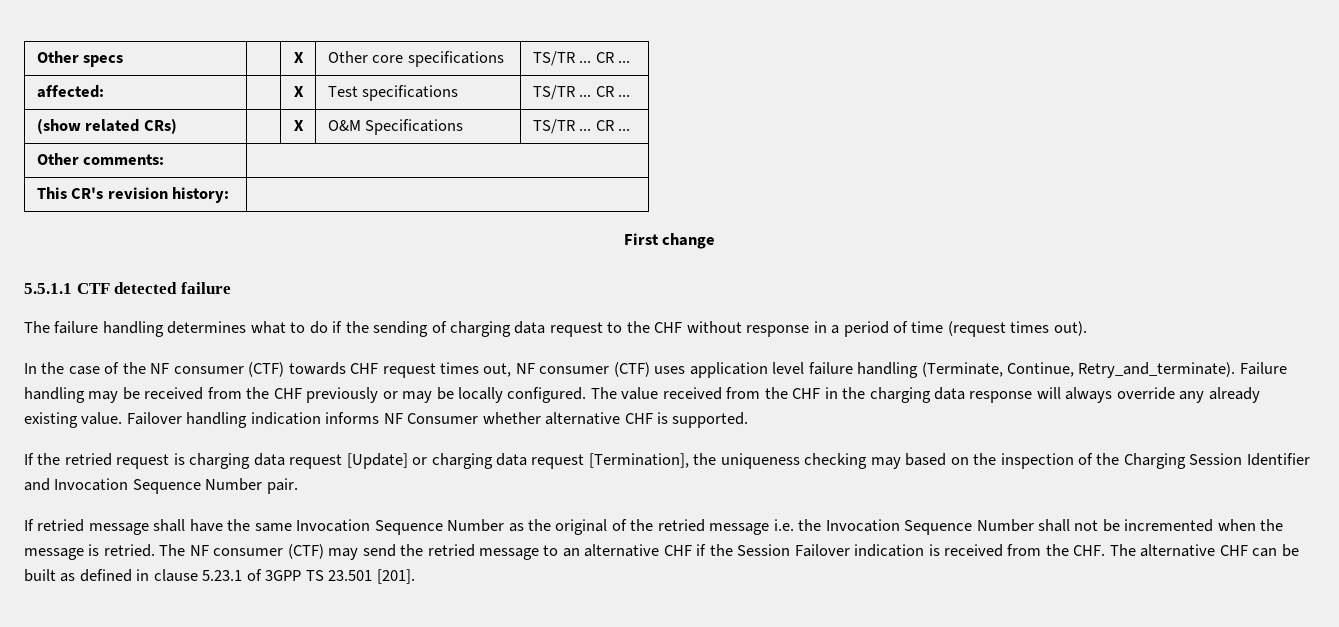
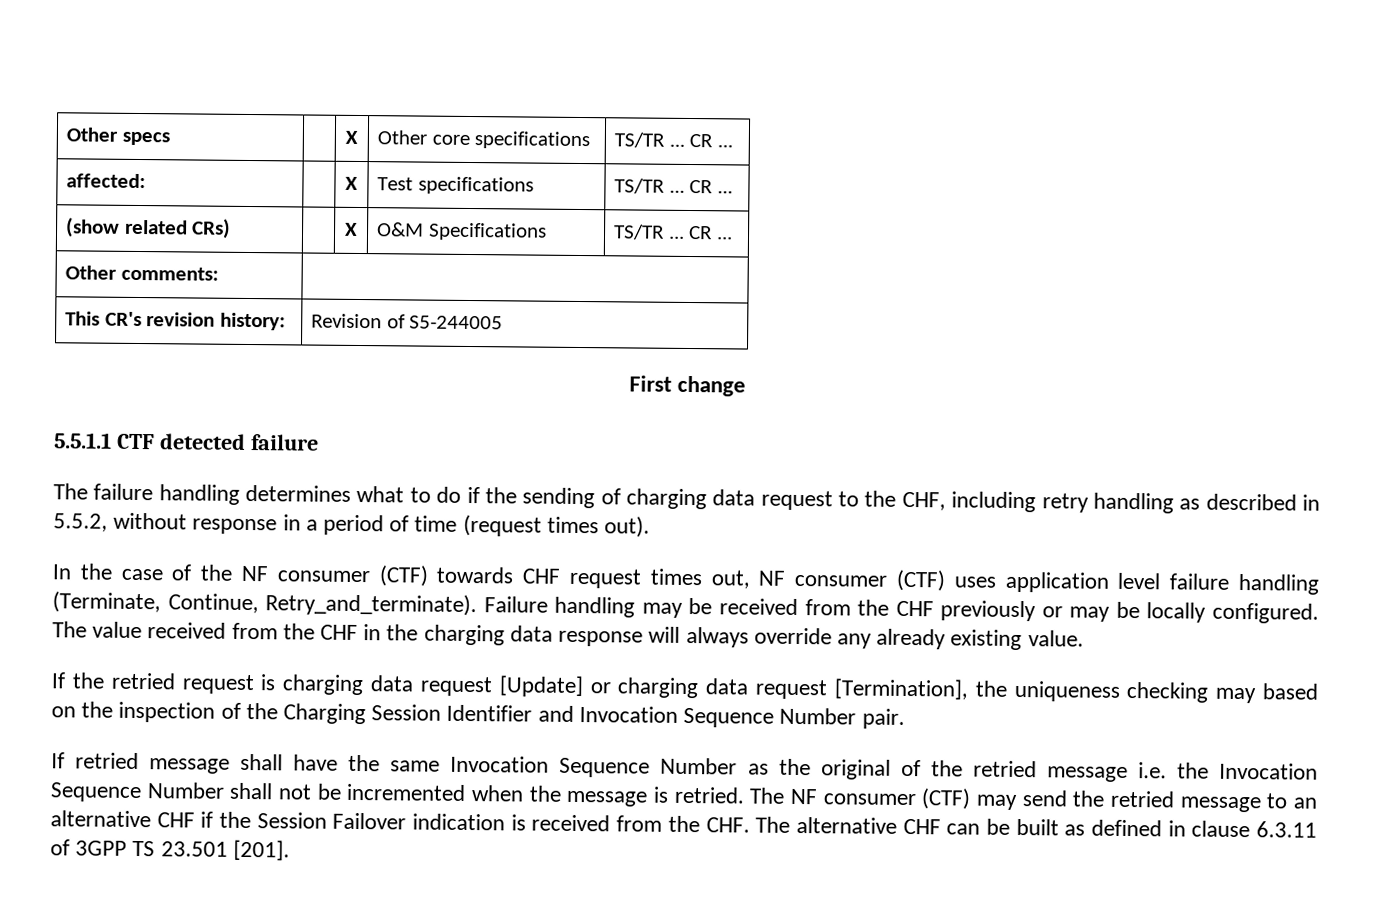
- This CR's revision history: |
+ This CR's revision history: | Revision of S5-244005
- The failure handling determines what to do if the sending of charging data request to the CHF without response in a period of time (request times out).
+ The failure handling determines what to do if the sending of charging data request to the CHF, including retry handling as described in 5.5.2, without response in a period of time (request times out).
- Failover handling indication informs NF Consumer whether alternative CHF is supported.
- The NF consumer (CTF) may send the retried message to an alternative CHF if the Session Failover indication is received from the CHF. The alternative CHF can be built as defined in clause 5.23.1 of 3GPP TS 23.501 [201].
+ The NF consumer (CTF) may send the retried message to an alternative CHF if the Session Failover indication is received from the CHF. The alternative CHF can be built as defined in clause 6.3.11 of 3GPP TS 23.501 [201].

